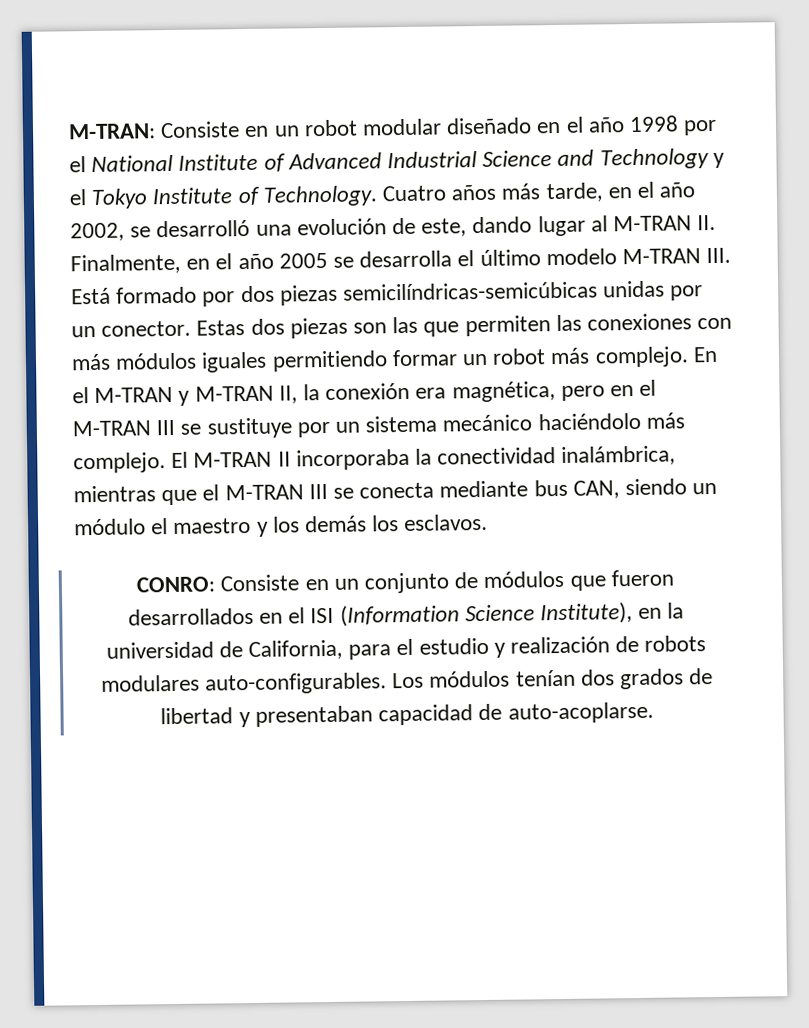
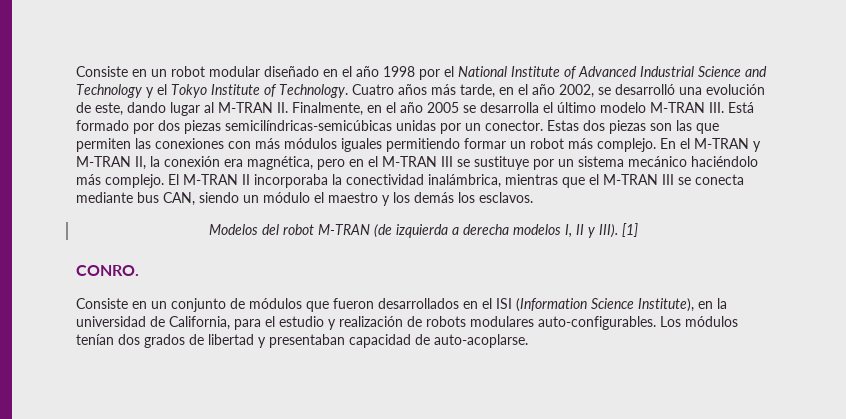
- M-TRAN: Consiste en un robot modular diseñado en el año 1998 por el National Institute of Advanced Industrial Science and Technology y el Tokyo Institute of Technology.
+ Consiste en un robot modular diseñado en el año 1998 por el National Institute of Advanced Industrial Science and Technology y el Tokyo Institute of Technology.
- CONRO: Consiste en un conjunto de módulos que fueron desarrollados en el ISI (Information Science Institute), en la universidad de California, para el estudio y realización de robots modulares auto-configurables.
+ Modelos del robot M-TRAN (de izquierda a derecha modelos I, II y III). [1]
+ CONRO.
+ Consiste en un conjunto de módulos que fueron desarrollados en el ISI (Information Science Institute), en la universidad de California, para el estudio y realización de robots modulares auto-configurables.

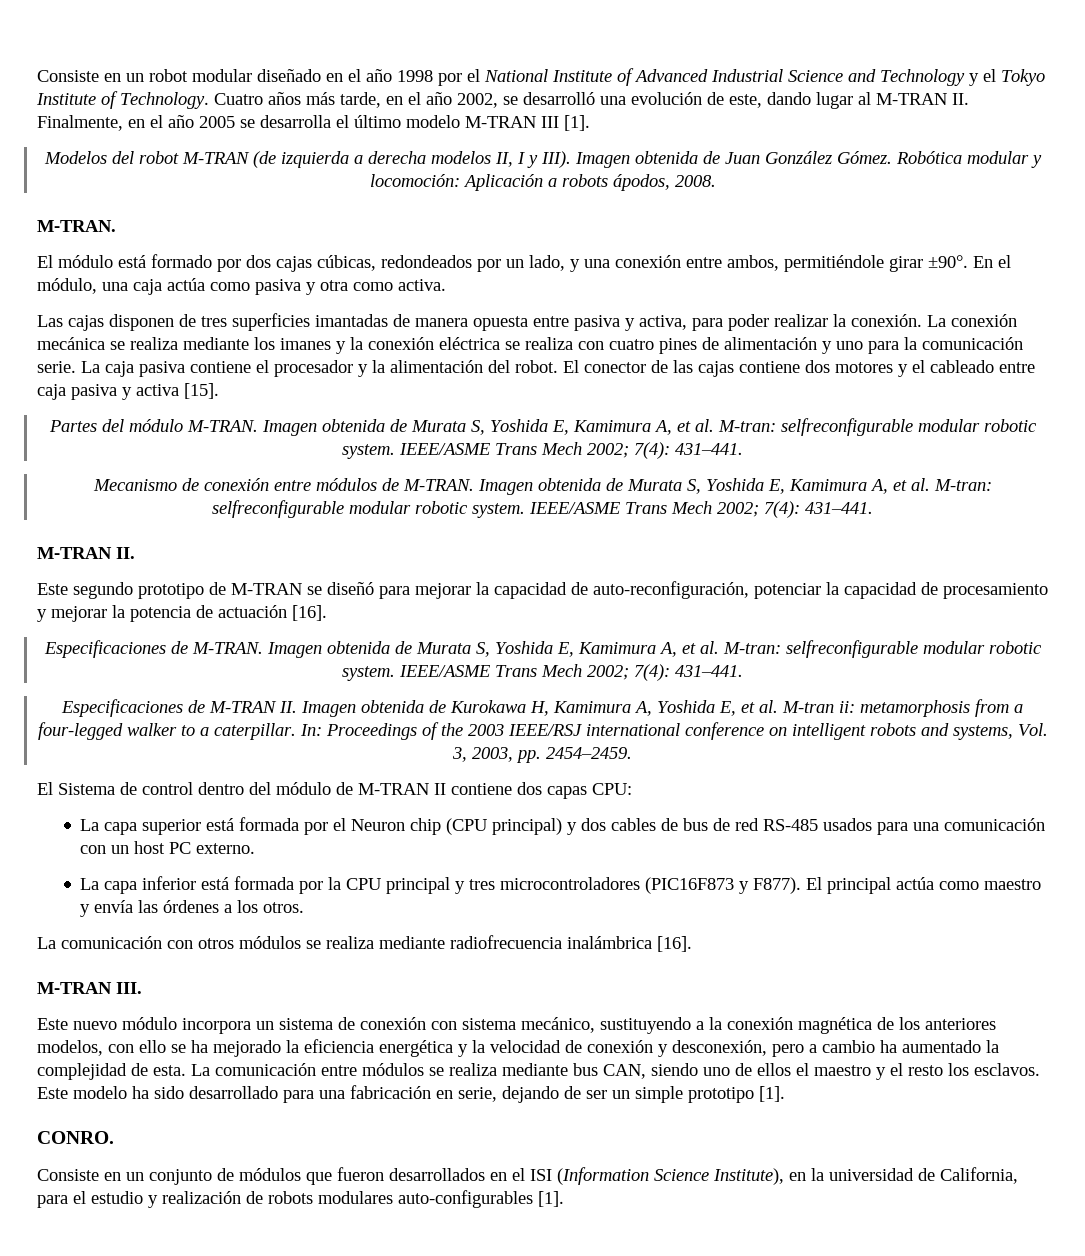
- Cuatro años más tarde, en el año 2002, se desarrolló una evolución de este, dando lugar al M-TRAN II. Finalmente, en el año 2005 se desarrolla el último modelo M-TRAN III. Está formado por dos piezas semicilíndricas-semicúbicas unidas por un conector. Estas dos piezas son las que permiten las conexiones con más módulos iguales permitiendo formar un robot más complejo. En el M-TRAN y M-TRAN II, la conexión era magnética, pero en el M-TRAN III se sustituye por un sistema mecánico haciéndolo más complejo. El M-TRAN II incorporaba la conectividad inalámbrica, mientras que el M-TRAN III se conecta mediante bus CAN, siendo un módulo el maestro y los demás los esclavos.
+ Cuatro años más tarde, en el año 2002, se desarrolló una evolución de este, dando lugar al M-TRAN II. Finalmente, en el año 2005 se desarrolla el último modelo M-TRAN III [1].
- Modelos del robot M-TRAN (de izquierda a derecha modelos I, II y III). [1]
+ Modelos del robot M-TRAN (de izquierda a derecha modelos II, I y III). Imagen obtenida de Juan González Gómez. Robótica modular y locomoción: Aplicación a robots ápodos, 2008.
+ M-TRAN.
+ El módulo está formado por dos cajas cúbicas, redondeados por un lado, y una conexión entre ambos, permitiéndole girar ±90°. En el módulo, una caja actúa como pasiva y otra como activa.
+ Las cajas disponen de tres superficies imantadas de manera opuesta entre pasiva y activa, para poder realizar la conexión. La conexión mecánica se realiza mediante los imanes y la conexión eléctrica se realiza con cuatro pines de alimentación y uno para la comunicación serie. La caja pasiva contiene el procesador y la alimentación del robot. El conector de las cajas contiene dos motores y el cableado entre caja pasiva y activa [15].
+ Partes del módulo M-TRAN. Imagen obtenida de Murata S, Yoshida E, Kamimura A, et al. M-tran: selfreconfigurable modular robotic system. IEEE/ASME Trans Mech 2002; 7(4): 431–441.
+ Mecanismo de conexión entre módulos de M-TRAN. Imagen obtenida de Murata S, Yoshida E, Kamimura A, et al. M-tran: selfreconfigurable modular robotic system. IEEE/ASME Trans Mech 2002; 7(4): 431–441.
+ M-TRAN II.
+ Este segundo prototipo de M-TRAN se diseñó para mejorar la capacidad de auto-reconfiguración, potenciar la capacidad de procesamiento y mejorar la potencia de actuación [16].
+ Especificaciones de M-TRAN. Imagen obtenida de Murata S, Yoshida E, Kamimura A, et al. M-tran: selfreconfigurable modular robotic system. IEEE/ASME Trans Mech 2002; 7(4): 431–441.
+ Especificaciones de M-TRAN II. Imagen obtenida de Kurokawa H, Kamimura A, Yoshida E, et al. M-tran ii: metamorphosis from a four-legged walker to a caterpillar. In: Proceedings of the 2003 IEEE/RSJ international conference on intelligent robots and systems, Vol. 3, 2003, pp. 2454–2459.
+ El Sistema de control dentro del módulo de M-TRAN II contiene dos capas CPU:
+ La capa superior está formada por el Neuron chip (CPU principal) y dos cables de bus de red RS-485 usados para una comunicación con un host PC externo.
+ La capa inferior está formada por la CPU principal y tres microcontroladores (PIC16F873 y F877). El principal actúa como maestro y envía las órdenes a los otros.
+ La comunicación con otros módulos se realiza mediante radiofrecuencia inalámbrica [16].
+ M-TRAN III.
+ Este nuevo módulo incorpora un sistema de conexión con sistema mecánico, sustituyendo a la conexión magnética de los anteriores modelos, con ello se ha mejorado la eficiencia energética y la velocidad de conexión y desconexión, pero a cambio ha aumentado la complejidad de esta. La comunicación entre módulos se realiza mediante bus CAN, siendo uno de ellos el maestro y el resto los esclavos. Este modelo ha sido desarrollado para una fabricación en serie, dejando de ser un simple prototipo [1].
- Consiste en un conjunto de módulos que fueron desarrollados en el ISI (Information Science Institute), en la universidad de California, para el estudio y realización de robots modulares auto-configurables. Los módulos tenían dos grados de libertad y presentaban capacidad de auto-acoplarse.
+ Consiste en un conjunto de módulos que fueron desarrollados en el ISI (Information Science Institute), en la universidad de California, para el estudio y realización de robots modulares auto-configurables [1].

